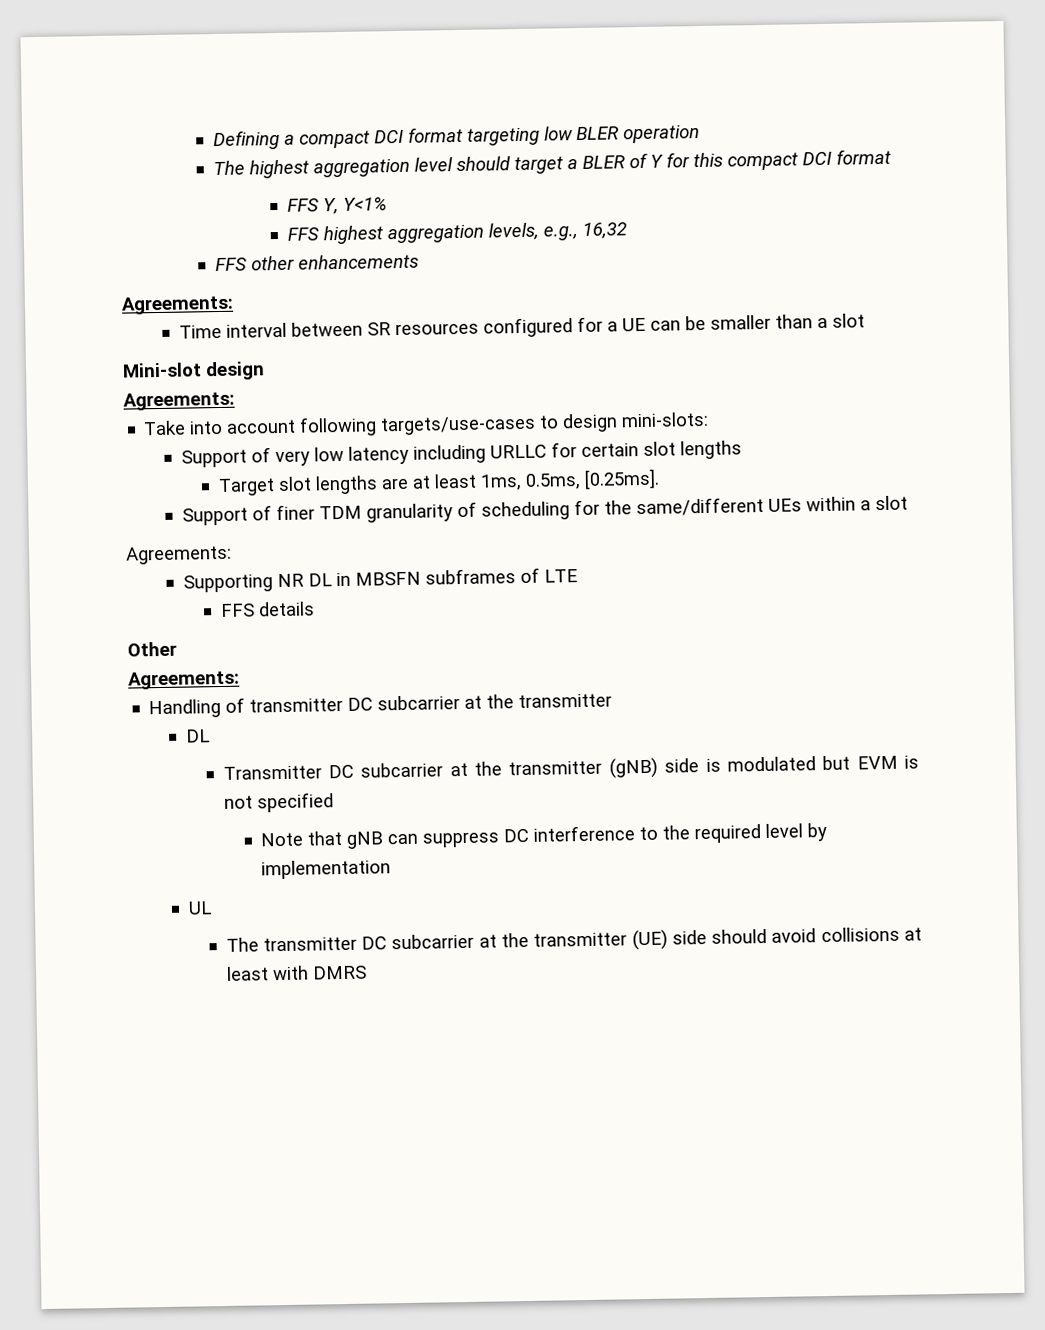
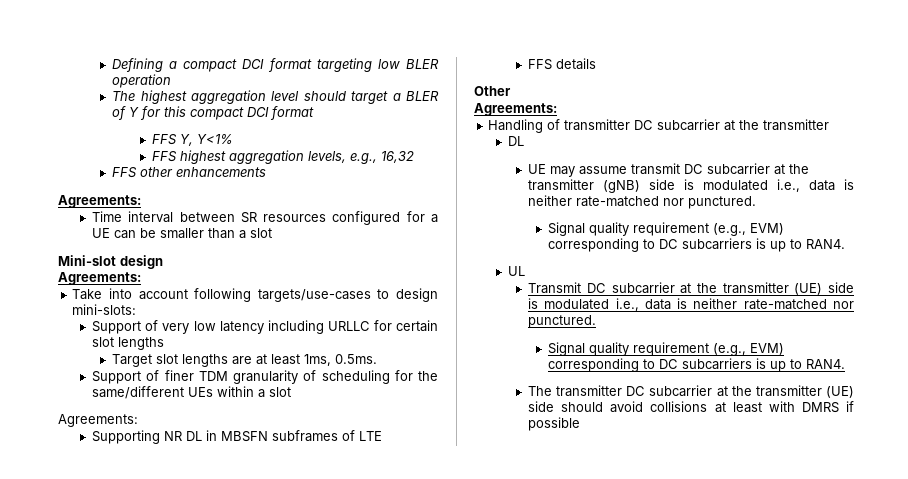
- Target slot lengths are at least 1ms, 0.5ms, [0.25ms].
+ Target slot lengths are at least 1ms, 0.5ms.
- Transmitter DC subcarrier at the transmitter (gNB) side is modulated but EVM is not specified
- Note that gNB can suppress DC interference to the required level by implementation
+ UE may assume transmit DC subcarrier at the transmitter (gNB) side is modulated i.e., data is neither rate-matched nor punctured.
+ Signal quality requirement (e.g., EVM) corresponding to DC subcarriers is up to RAN4.
  UL
+ Transmit DC subcarrier at the transmitter (UE) side is modulated i.e., data is neither rate-matched nor punctured.
+ Signal quality requirement (e.g., EVM) corresponding to DC subcarriers is up to RAN4.
- The transmitter DC subcarrier at the transmitter (UE) side should avoid collisions at least with DMRS
+ The transmitter DC subcarrier at the transmitter (UE) side should avoid collisions at least with DMRS if possible

